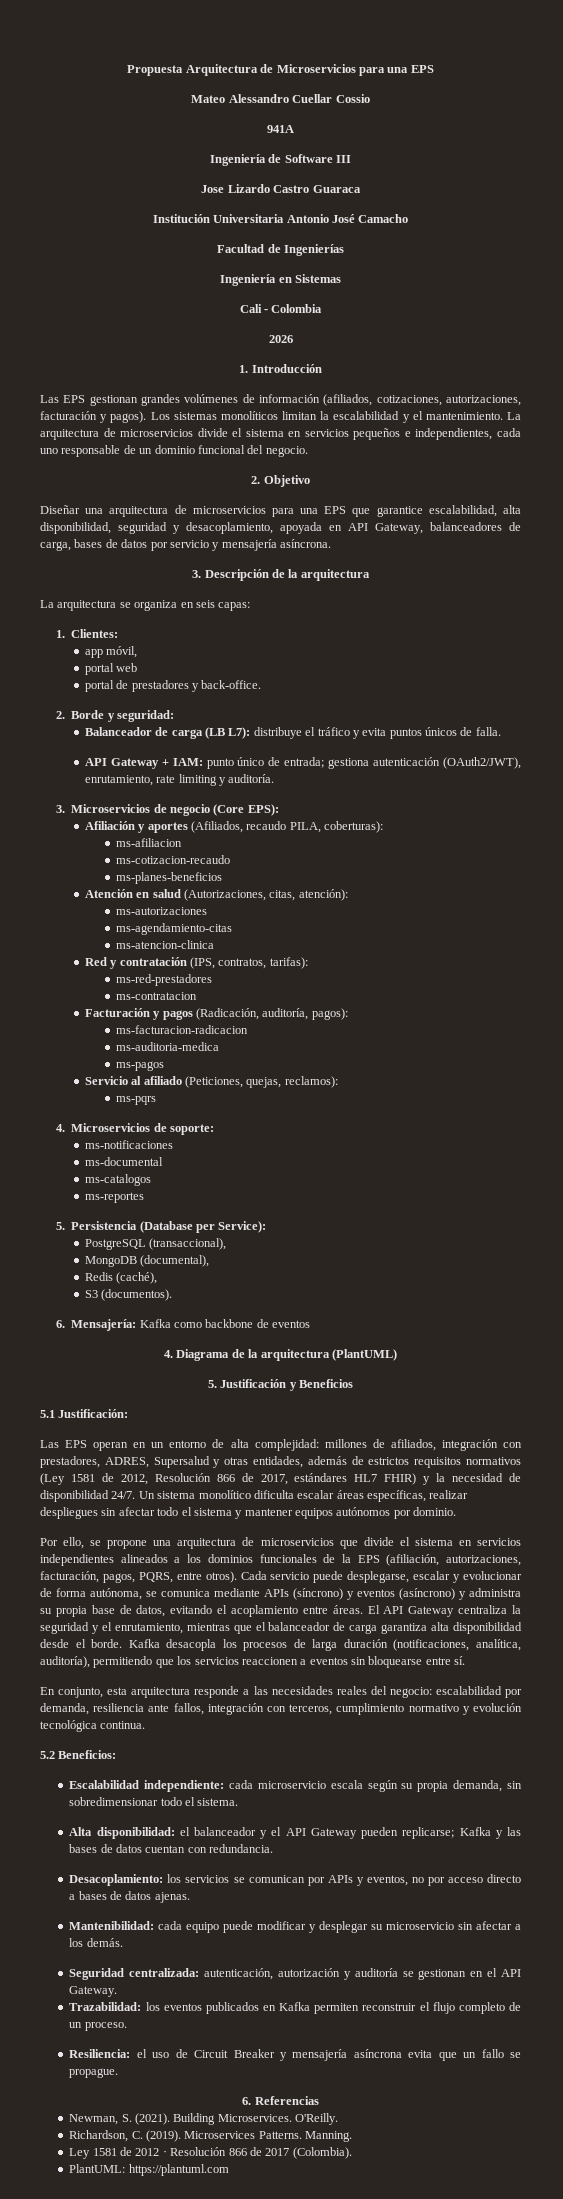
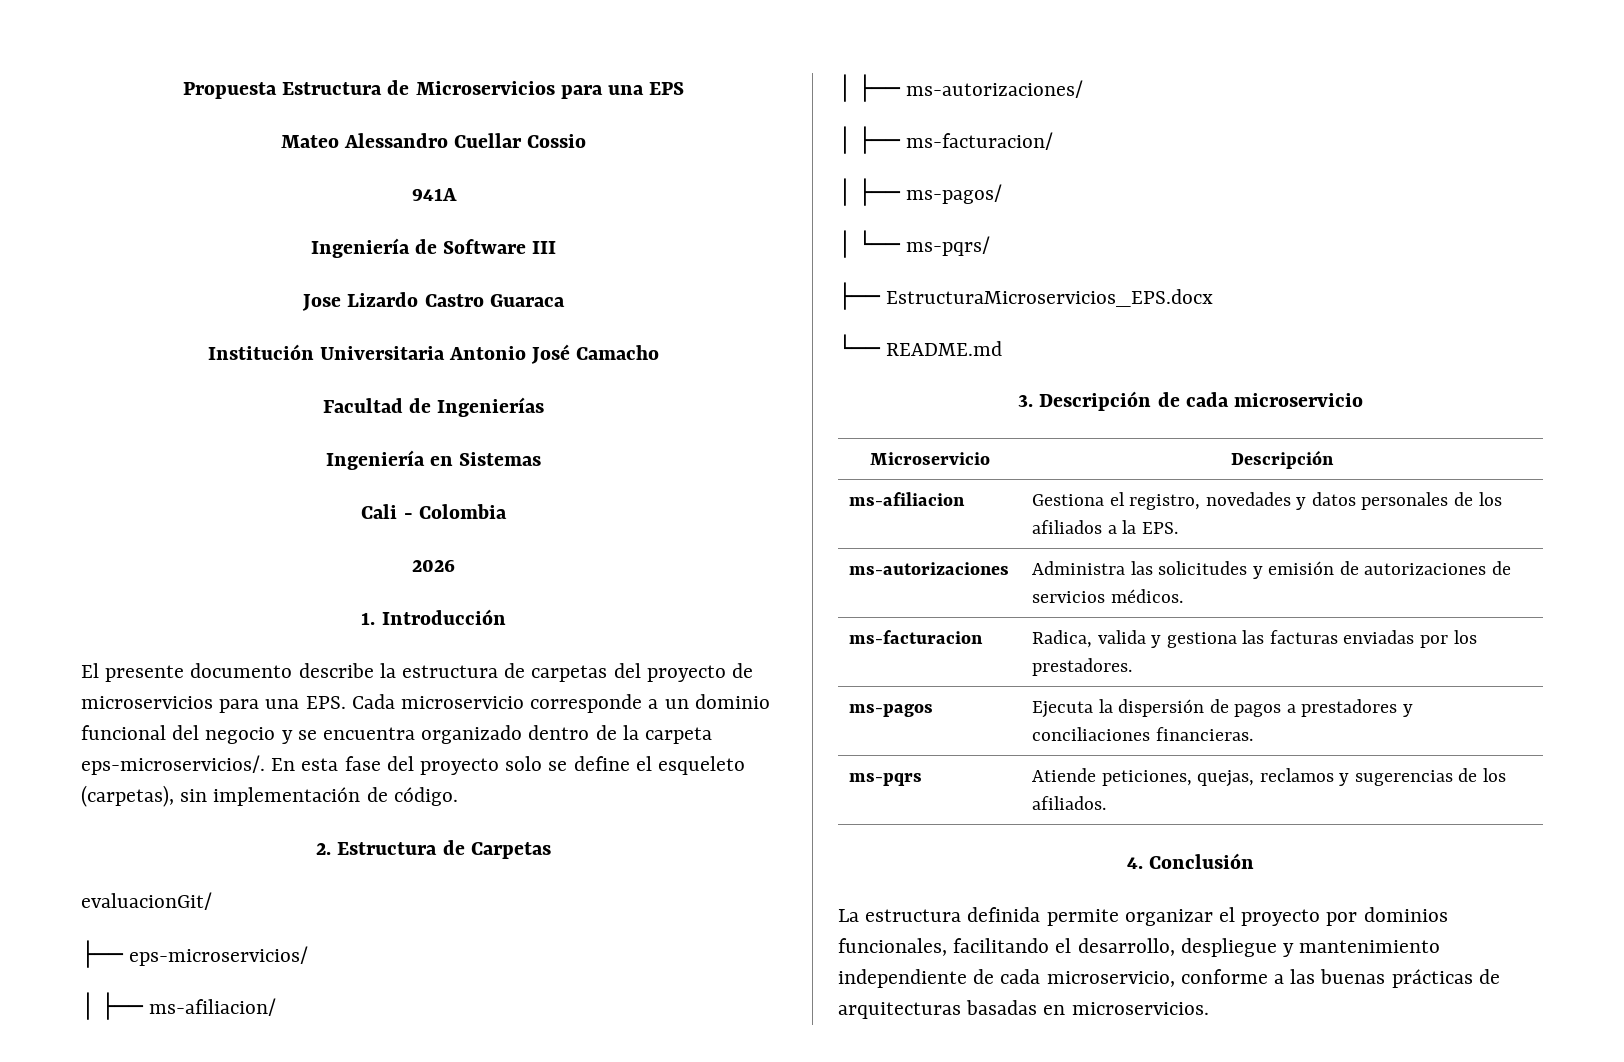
- Propuesta Arquitectura de Microservicios para una EPS
+ Propuesta Estructura de Microservicios para una EPS
- Las EPS gestionan grandes volúmenes de información (afiliados, cotizaciones, autorizaciones, facturación y pagos). Los sistemas monolíticos limitan la escalabilidad y el mantenimiento. La arquitectura de microservicios divide el sistema en servicios pequeños e independientes, cada uno responsable de un dominio funcional del negocio.
- 2. Objetivo
- Diseñar una arquitectura de microservicios para una EPS que garantice escalabilidad, alta disponibilidad, seguridad y desacoplamiento, apoyada en API Gateway, balanceadores de carga, bases de datos por servicio y mensajería asíncrona.
- 3. Descripción de la arquitectura
- La arquitectura se organiza en seis capas:
- 1. Clientes:
- app móvil,
- portal web
- portal de prestadores y back-office.
- 2. Borde y seguridad:
- Balanceador de carga (LB L7): distribuye el tráfico y evita puntos únicos de falla.
- API Gateway + IAM: punto único de entrada; gestiona autenticación (OAuth2/JWT), enrutamiento, rate limiting y auditoría.
- 3. Microservicios de negocio (Core EPS):
- Afiliación y aportes (Afiliados, recaudo PILA, coberturas):
- ms-afiliacion
- ms-cotizacion-recaudo
- ms-planes-beneficios
- Atención en salud (Autorizaciones, citas, atención):
- ms-autorizaciones
- ms-agendamiento-citas
- ms-atencion-clinica
- Red y contratación (IPS, contratos, tarifas):
- ms-red-prestadores
- ms-contratacion
- Facturación y pagos (Radicación, auditoría, pagos):
- ms-facturacion-radicacion
- ms-auditoria-medica
- ms-pagos
- Servicio al afiliado (Peticiones, quejas, reclamos):
- ms-pqrs
- 4. Microservicios de soporte:
- ms-notificaciones
- ms-documental
- ms-catalogos
- ms-reportes
- 5. Persistencia (Database per Service):
- PostgreSQL (transaccional),
- MongoDB (documental),
- Redis (caché),
- S3 (documentos).
- 6. Mensajería: Kafka como backbone de eventos
- 4. Diagrama de la arquitectura (PlantUML)
- 5. Justificación y Beneficios
- 5.1 Justificación:
- Las EPS operan en un entorno de alta complejidad: millones de afiliados, integración con prestadores, ADRES, Supersalud y otras entidades, además de estrictos requisitos normativos (Ley 1581 de 2012, Resolución 866 de 2017, estándares HL7 FHIR) y la necesidad de disponibilidad 24/7. Un sistema monolítico dificulta escalar áreas específicas, realizar despliegues sin afectar todo el sistema y mantener equipos autónomos por dominio.
- Por ello, se propone una arquitectura de microservicios que divide el sistema en servicios independientes alineados a los dominios funcionales de la EPS (afiliación, autorizaciones, facturación, pagos, PQRS, entre otros). Cada servicio puede desplegarse, escalar y evolucionar de forma autónoma, se comunica mediante APIs (síncrono) y eventos (asíncrono) y administra su propia base de datos, evitando el acoplamiento entre áreas. El API Gateway centraliza la seguridad y el enrutamiento, mientras que el balanceador de carga garantiza alta disponibilidad desde el borde. Kafka desacopla los procesos de larga duración (notificaciones, analítica, auditoría), permitiendo que los servicios reaccionen a eventos sin bloquearse entre sí.
- En conjunto, esta arquitectura responde a las necesidades reales del negocio: escalabilidad por demanda, resiliencia ante fallos, integración con terceros, cumplimiento normativo y evolución tecnológica continua.
- 5.2 Beneficios:
- Escalabilidad independiente: cada microservicio escala según su propia demanda, sin sobredimensionar todo el sistema.
- Alta disponibilidad: el balanceador y el API Gateway pueden replicarse; Kafka y las bases de datos cuentan con redundancia.
- Desacoplamiento: los servicios se comunican por APIs y eventos, no por acceso directo a bases de datos ajenas.
- Mantenibilidad: cada equipo puede modificar y desplegar su microservicio sin afectar a los demás.
- Seguridad centralizada: autenticación, autorización y auditoría se gestionan en el API Gateway.
- Trazabilidad: los eventos publicados en Kafka permiten reconstruir el flujo completo de un proceso.
- Resiliencia: el uso de Circuit Breaker y mensajería asíncrona evita que un fallo se propague.
- 6. Referencias
- Newman, S. (2021). Building Microservices. O'Reilly.
- Richardson, C. (2019). Microservices Patterns. Manning.
- Ley 1581 de 2012 · Resolución 866 de 2017 (Colombia).
- PlantUML: https://plantuml.com
+ El presente documento describe la estructura de carpetas del proyecto de microservicios para una EPS. Cada microservicio corresponde a un dominio funcional del negocio y se encuentra organizado dentro de la carpeta eps-microservicios/. En esta fase del proyecto solo se define el esqueleto (carpetas), sin implementación de código.
+ 2. Estructura de Carpetas
+ evaluacionGit/
+ ├── eps-microservicios/
+ │ ├── ms-afiliacion/
+ │ ├── ms-autorizaciones/
+ │ ├── ms-facturacion/
+ │ ├── ms-pagos/
+ │ └── ms-pqrs/
+ ├── EstructuraMicroservicios_EPS.docx
+ └── README.md
+ 3. Descripción de cada microservicio
+ Microservicio | Descripción
+ ms-afiliacion | Gestiona el registro, novedades y datos personales de los afiliados a la EPS.
+ ms-autorizaciones | Administra las solicitudes y emisión de autorizaciones de servicios médicos.
+ ms-facturacion | Radica, valida y gestiona las facturas enviadas por los prestadores.
+ ms-pagos | Ejecuta la dispersión de pagos a prestadores y conciliaciones financieras.
+ ms-pqrs | Atiende peticiones, quejas, reclamos y sugerencias de los afiliados.
+ 4. Conclusión
+ La estructura definida permite organizar el proyecto por dominios funcionales, facilitando el desarrollo, despliegue y mantenimiento independiente de cada microservicio, conforme a las buenas prácticas de arquitecturas basadas en microservicios.

